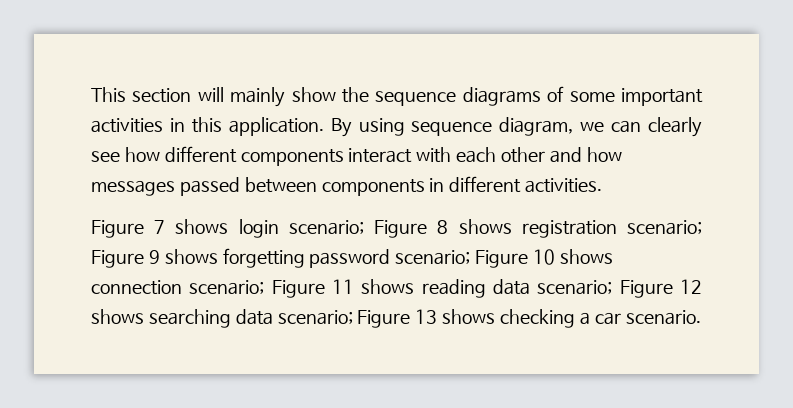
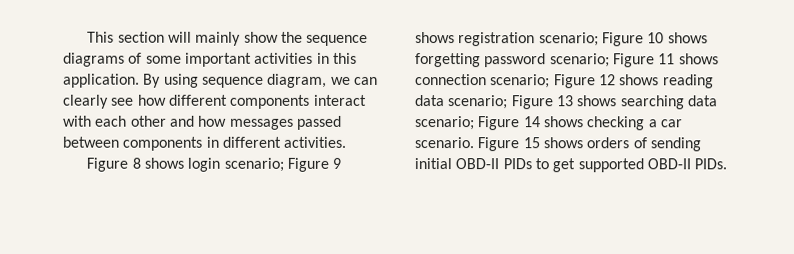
- Figure 7 shows login scenario; Figure 8 shows registration scenario; Figure 9 shows forgetting password scenario; Figure 10 shows connection scenario; Figure 11 shows reading data scenario; Figure 12 shows searching data scenario; Figure 13 shows checking a car scenario.
+ Figure 8 shows login scenario; Figure 9 shows registration scenario; Figure 10 shows forgetting password scenario; Figure 11 shows connection scenario; Figure 12 shows reading data scenario; Figure 13 shows searching data scenario; Figure 14 shows checking a car scenario.
+ Figure 15 shows orders of sending initial OBD-II PIDs to get supported OBD-II PIDs.

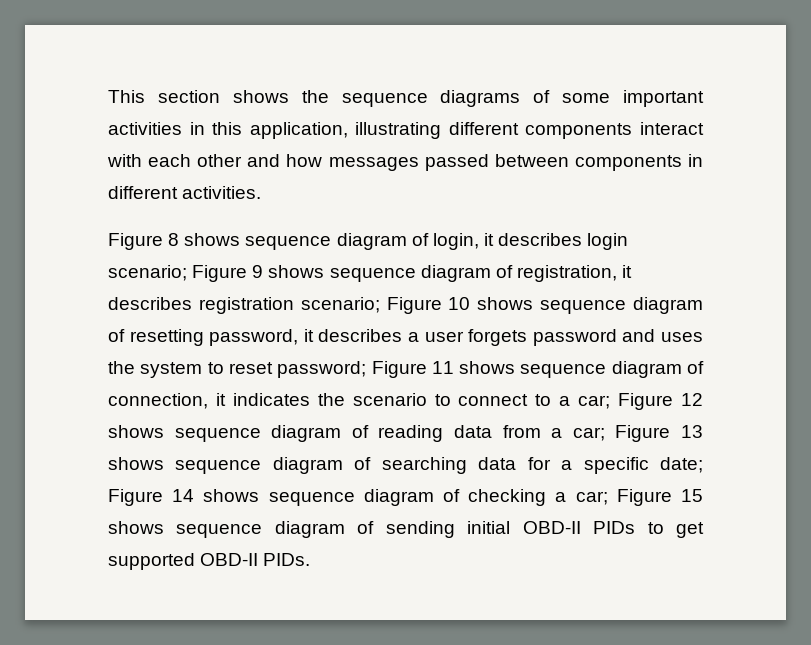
- This section will mainly show the sequence diagrams of some important activities in this application. By using sequence diagram, we can clearly see how different components interact with each other and how messages passed between components in different activities.
+ This section shows the sequence diagrams of some important activities in this application, illustrating different components interact with each other and how messages passed between components in different activities.
- Figure 8 shows login scenario; Figure 9 shows registration scenario; Figure 10 shows forgetting password scenario; Figure 11 shows connection scenario; Figure 12 shows reading data scenario; Figure 13 shows searching data scenario; Figure 14 shows checking a car scenario. Figure 15 shows orders of sending initial OBD-II PIDs to get supported OBD-II PIDs.
+ Figure 8 shows sequence diagram of login, it describes login scenario; Figure 9 shows sequence diagram of registration, it describes registration scenario; Figure 10 shows sequence diagram of resetting password, it describes a user forgets password and uses the system to reset password; Figure 11 shows sequence diagram of connection, it indicates the scenario to connect to a car; Figure 12 shows sequence diagram of reading data from a car; Figure 13 shows sequence diagram of searching data for a specific date; Figure 14 shows sequence diagram of checking a car; Figure 15 shows sequence diagram of sending initial OBD-II PIDs to get supported OBD-II PIDs.

